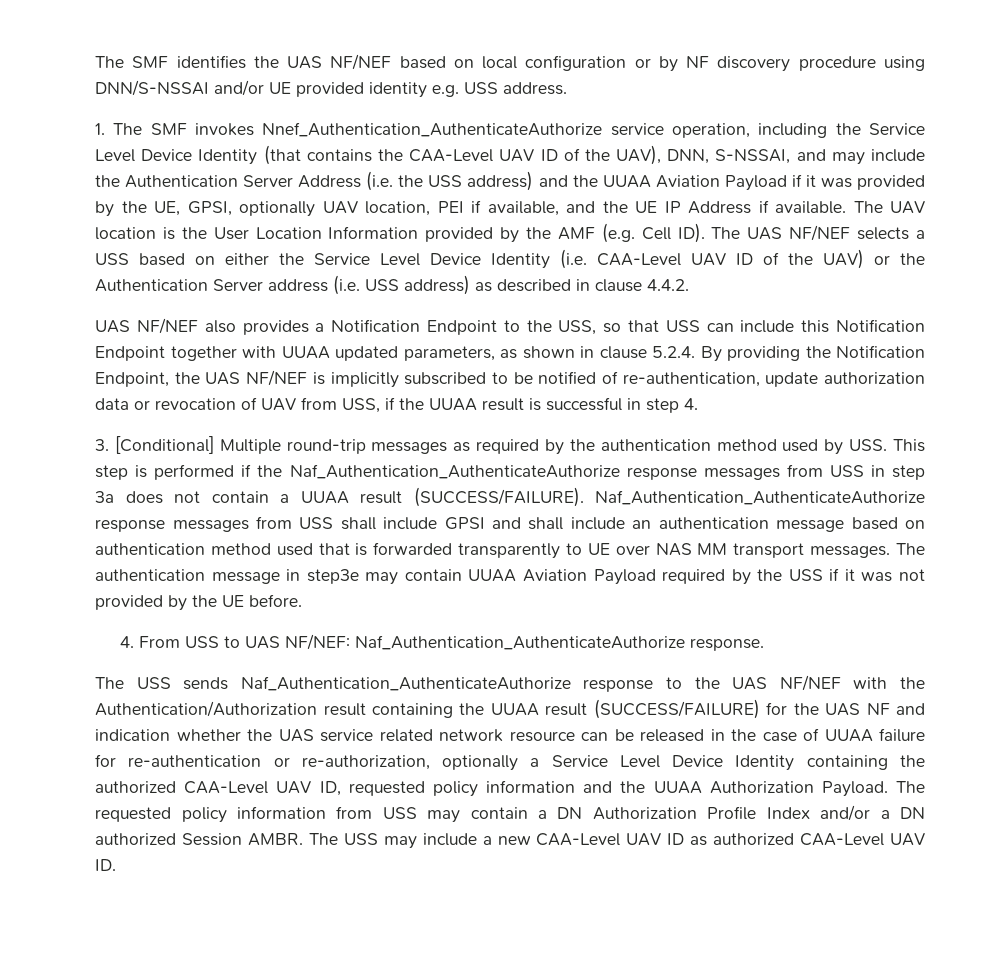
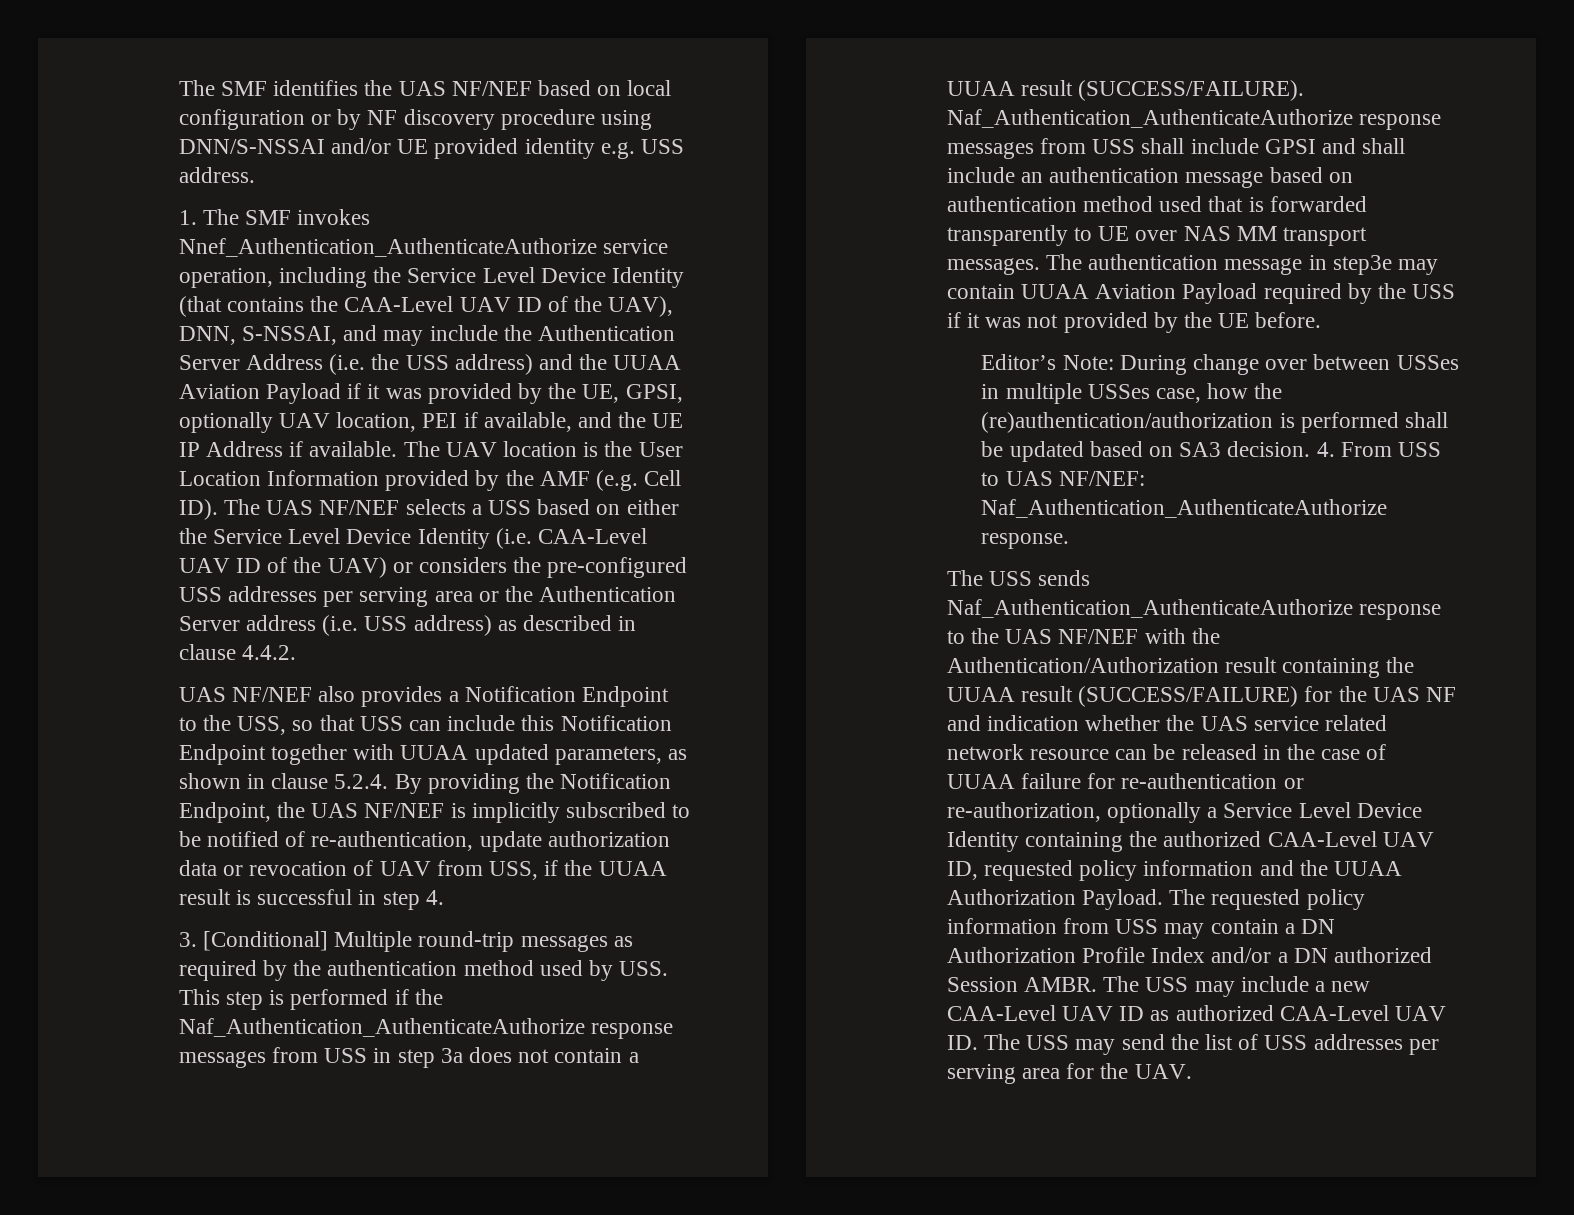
- The UAV location is the User Location Information provided by the AMF (e.g. Cell ID). The UAS NF/NEF selects a USS based on either the Service Level Device Identity (i.e. CAA-Level UAV ID of the UAV) or the Authentication Server address (i.e. USS address) as described in clause 4.4.2.
+ The UAV location is the User Location Information provided by the AMF (e.g. Cell ID). The UAS NF/NEF selects a USS based on either the Service Level Device Identity (i.e. CAA-Level UAV ID of the UAV) or considers the pre-configured USS addresses per serving area or the Authentication Server address (i.e. USS address) as described in clause 4.4.2.
+ Editor’s Note: During change over between USSes in multiple USSes case, how the (re)authentication/authorization is performed shall be updated based on SA3 decision.
- The USS may include a new CAA-Level UAV ID as authorized CAA-Level UAV ID.
+ The USS may include a new CAA-Level UAV ID as authorized CAA-Level UAV ID. The USS may send the list of USS addresses per serving area for the UAV.

